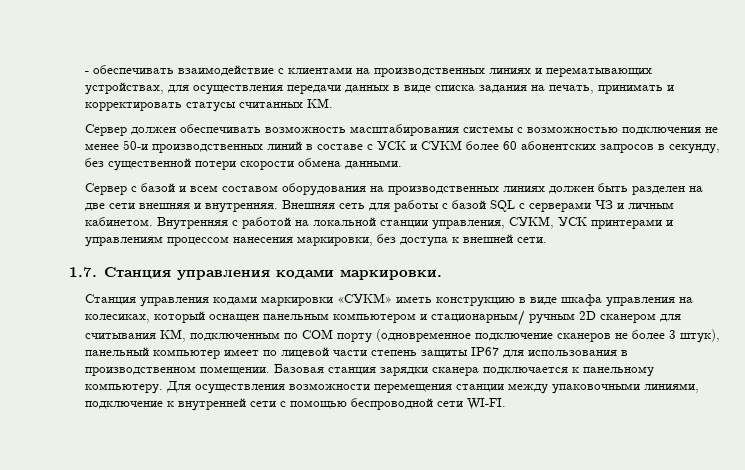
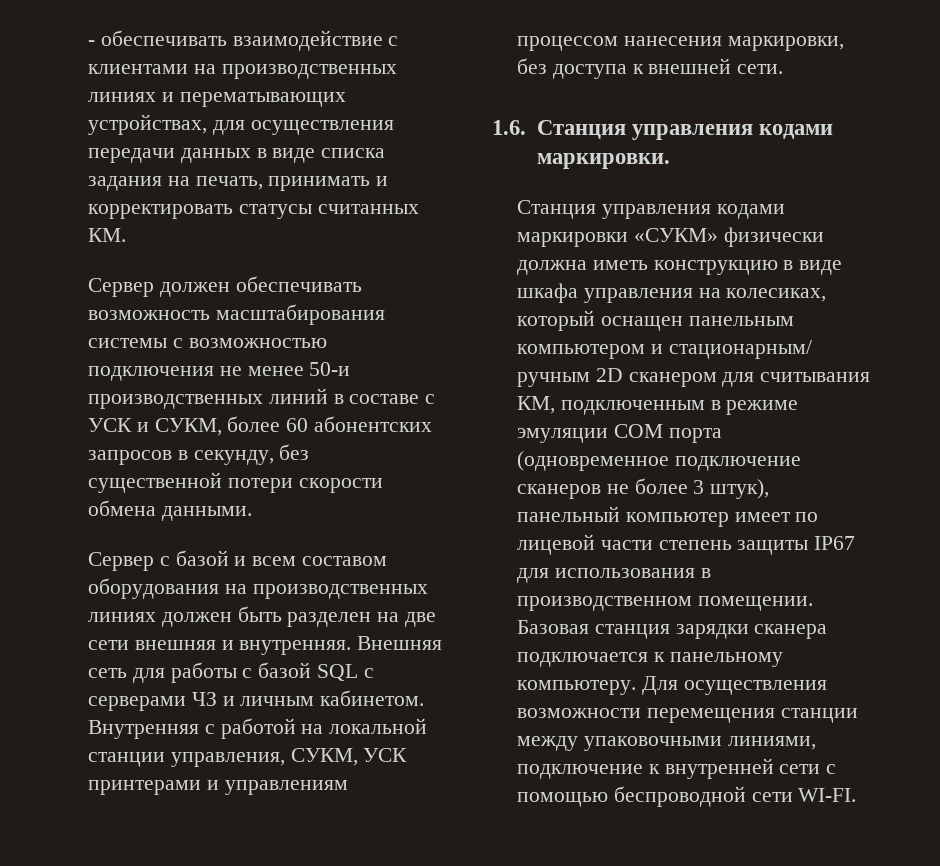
- Сервер должен обеспечивать возможность масштабирования системы с возможностью подключения не менее 50-и производственных линий в составе с УСК и СУКМ более 60 абонентских запросов в секунду, без существенной потери скорости обмена данными.
+ Сервер должен обеспечивать возможность масштабирования системы с возможностью подключения не менее 50-и производственных линий в составе с УСК и СУКМ, более 60 абонентских запросов в секунду, без существенной потери скорости обмена данными.
- 1.7. Станция управления кодами маркировки.
+ 1.6. Станция управления кодами маркировки.
- Станция управления кодами маркировки «СУКМ» иметь конструкцию в виде шкафа управления на колесиках, который оснащен панельным компьютером и стационарным/ ручным 2D сканером для считывания КМ, подключенным по COM порту (одновременное подключение сканеров не более 3 штук), панельный компьютер имеет по лицевой части степень защиты IP67 для использования в производственном помещении.
+ Станция управления кодами маркировки «СУКМ» физически должна иметь конструкцию в виде шкафа управления на колесиках, который оснащен панельным компьютером и стационарным/ ручным 2D сканером для считывания КМ, подключенным в режиме эмуляции COM порта (одновременное подключение сканеров не более 3 штук), панельный компьютер имеет по лицевой части степень защиты IP67 для использования в производственном помещении.

